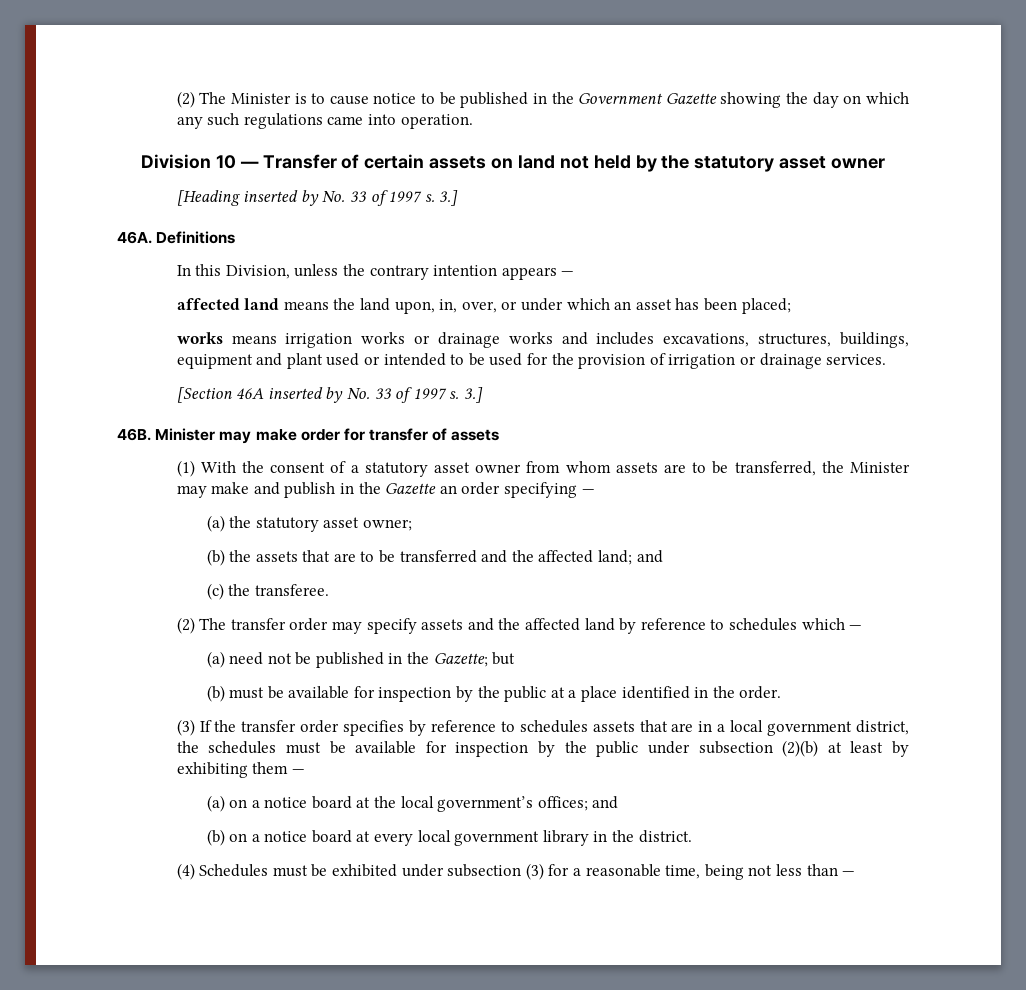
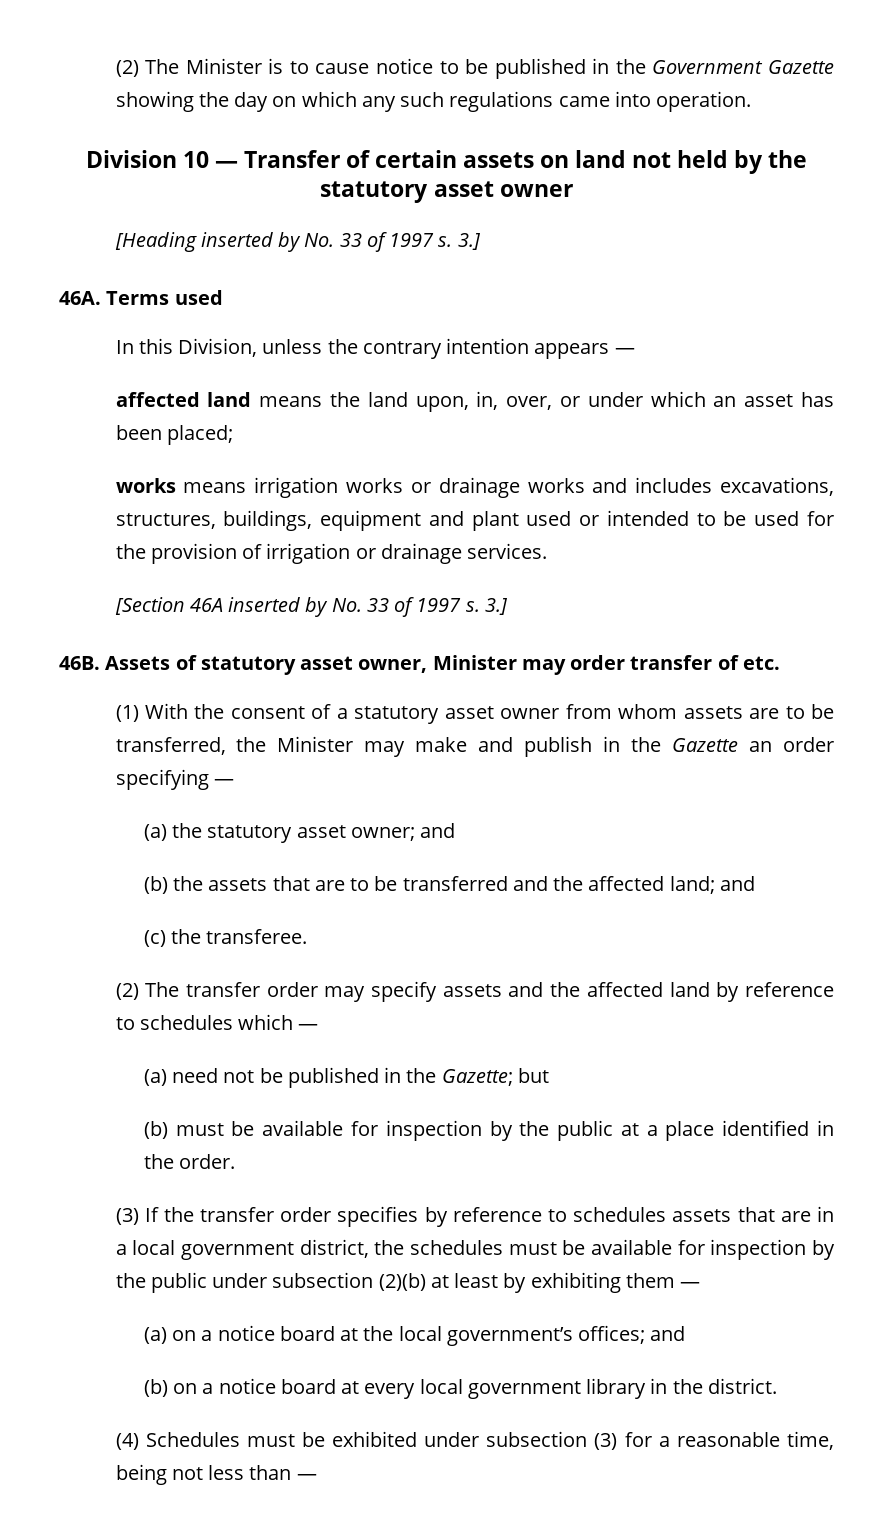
- Definitions
+ Terms used
- Minister may make order for transfer of assets
+ Assets of statutory asset owner, Minister may order transfer of etc.
- (a) the statutory asset owner;
+ (a) the statutory asset owner; and

